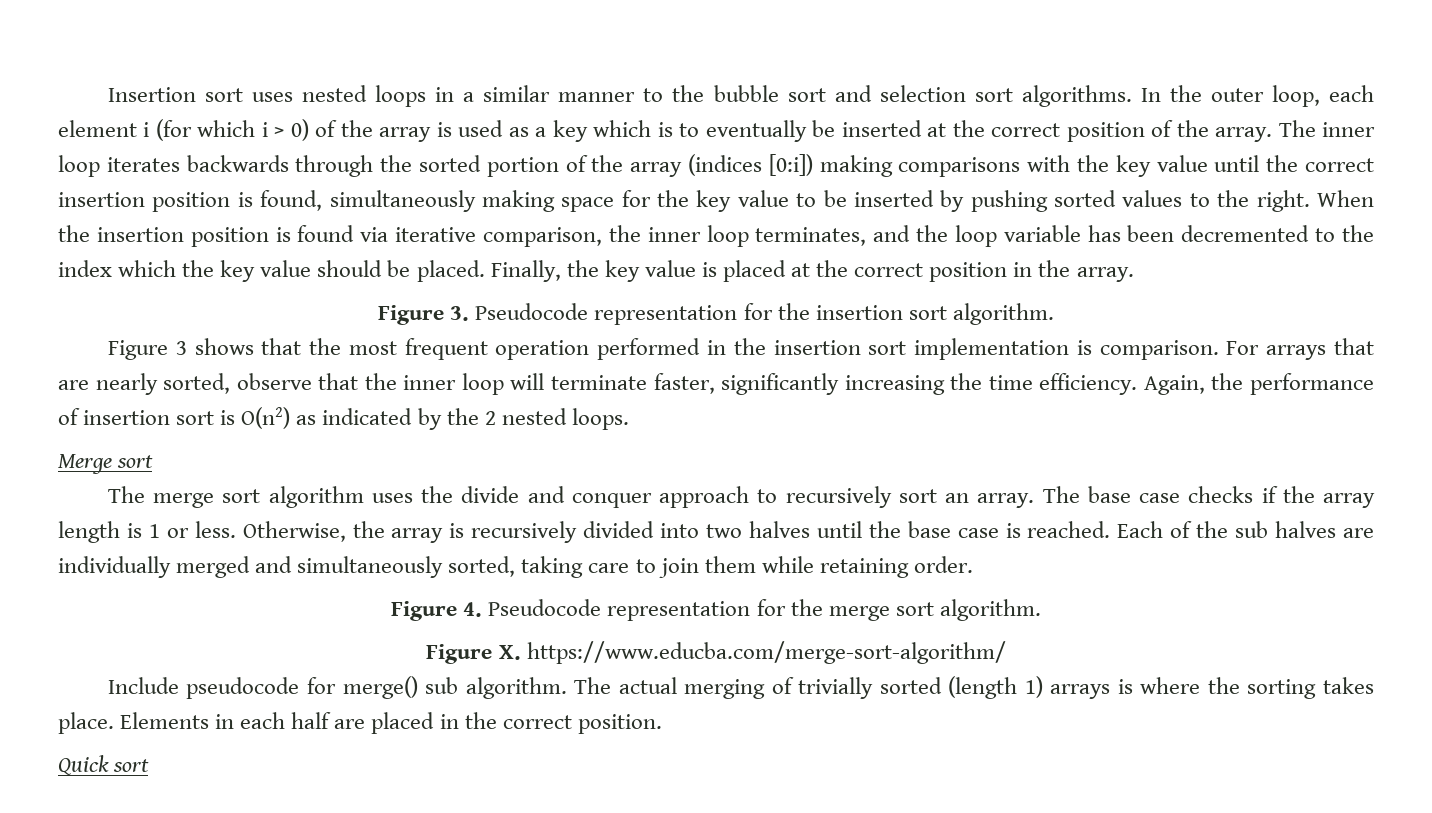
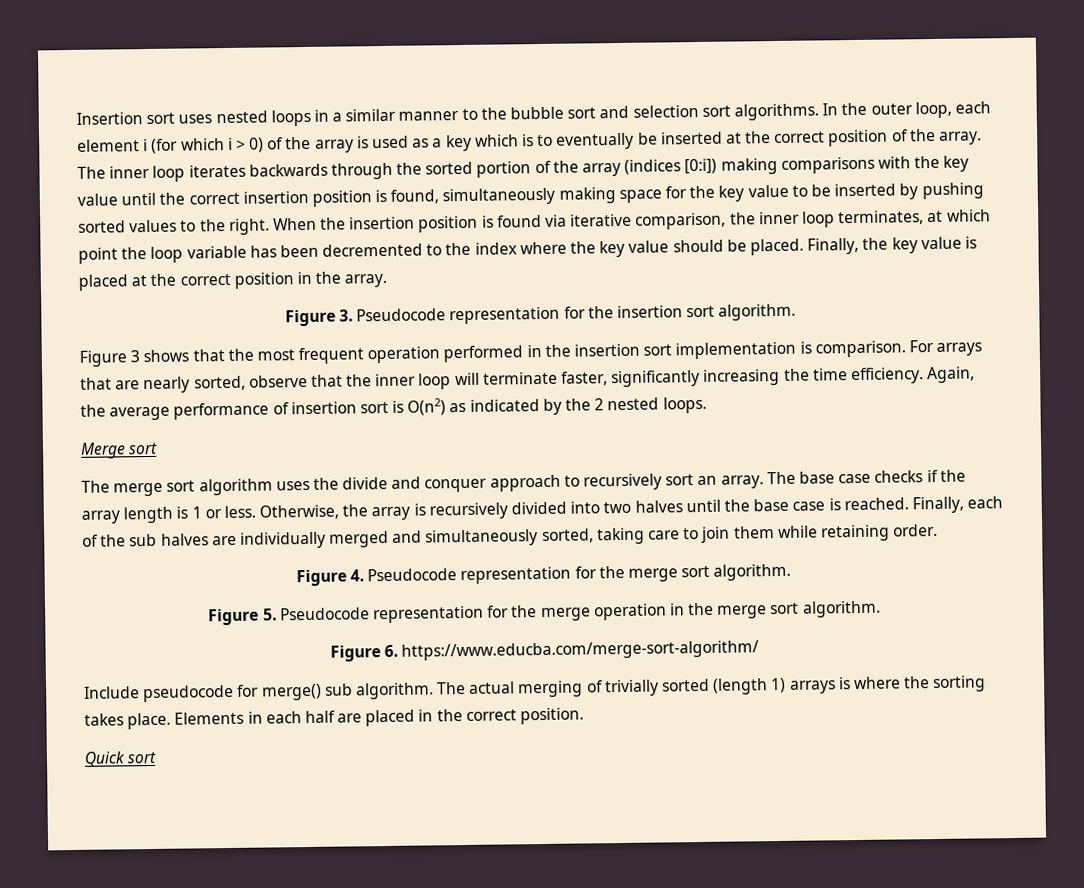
- When the insertion position is found via iterative comparison, the inner loop terminates, and the loop variable has been decremented to the index which the key value should be placed.
+ When the insertion position is found via iterative comparison, the inner loop terminates, at which point the loop variable has been decremented to the index where the key value should be placed.
- Again, the performance of insertion sort is O(n2) as indicated by the 2 nested loops.
+ Again, the average performance of insertion sort is O(n2) as indicated by the 2 nested loops.
- Each of the sub halves are individually merged and simultaneously sorted, taking care to join them while retaining order.
+ Finally, each of the sub halves are individually merged and simultaneously sorted, taking care to join them while retaining order.
- Figure X. https://www.educba.com/merge-sort-algorithm/
+ Figure 5. Pseudocode representation for the merge operation in the merge sort algorithm.
+ Figure 6. https://www.educba.com/merge-sort-algorithm/

